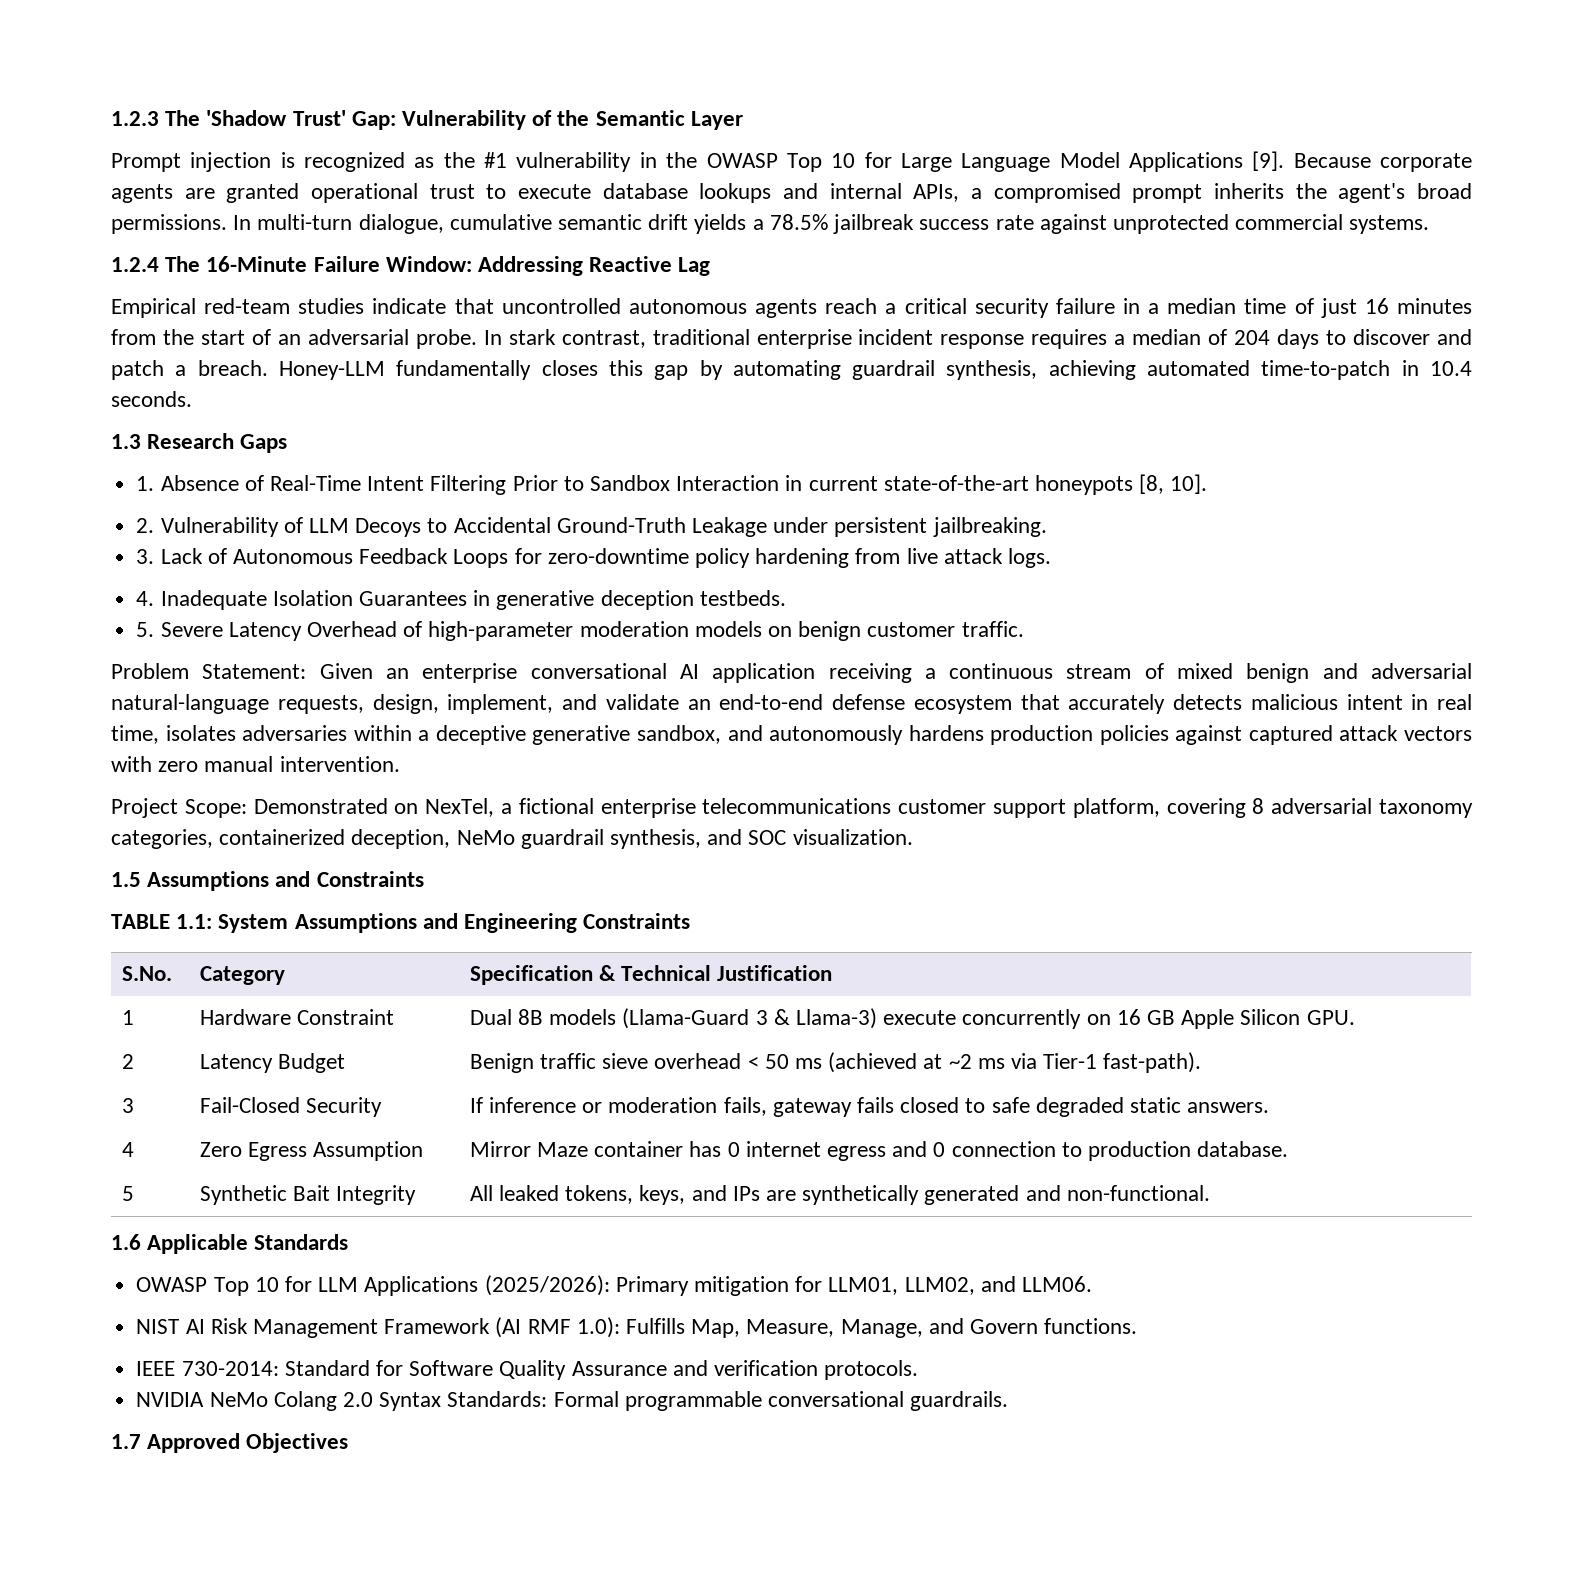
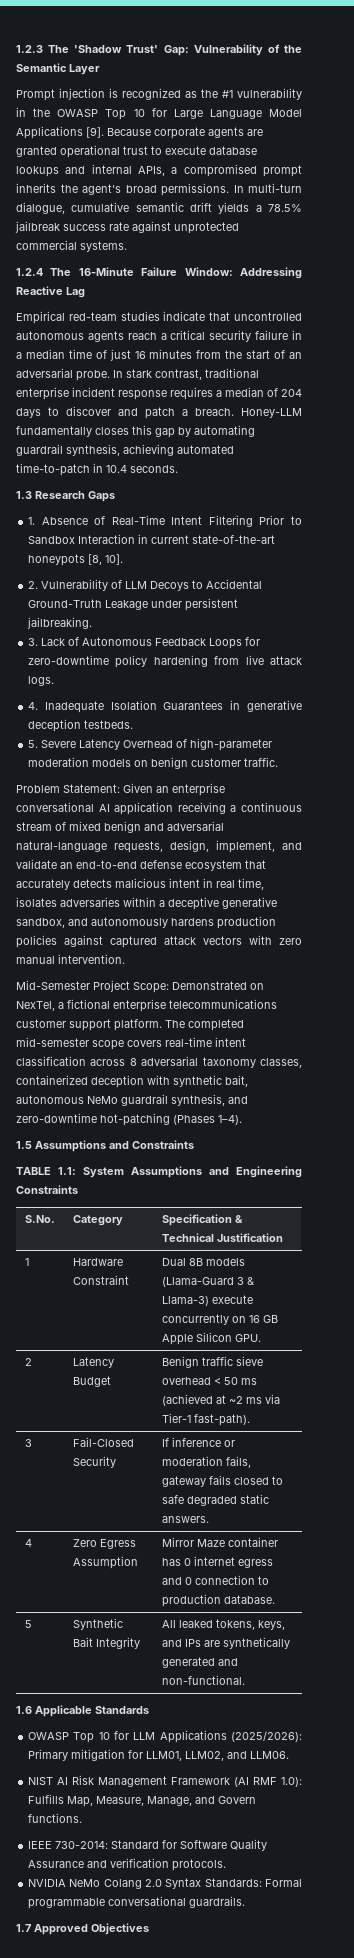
- Project Scope: Demonstrated on NexTel, a fictional enterprise telecommunications customer support platform, covering 8 adversarial taxonomy categories, containerized deception, NeMo guardrail synthesis, and SOC visualization.
+ Mid-Semester Project Scope: Demonstrated on NexTel, a fictional enterprise telecommunications customer support platform. The completed mid-semester scope covers real-time intent classification across 8 adversarial taxonomy classes, containerized deception with synthetic bait, autonomous NeMo guardrail synthesis, and zero-downtime hot-patching (Phases 1–4).

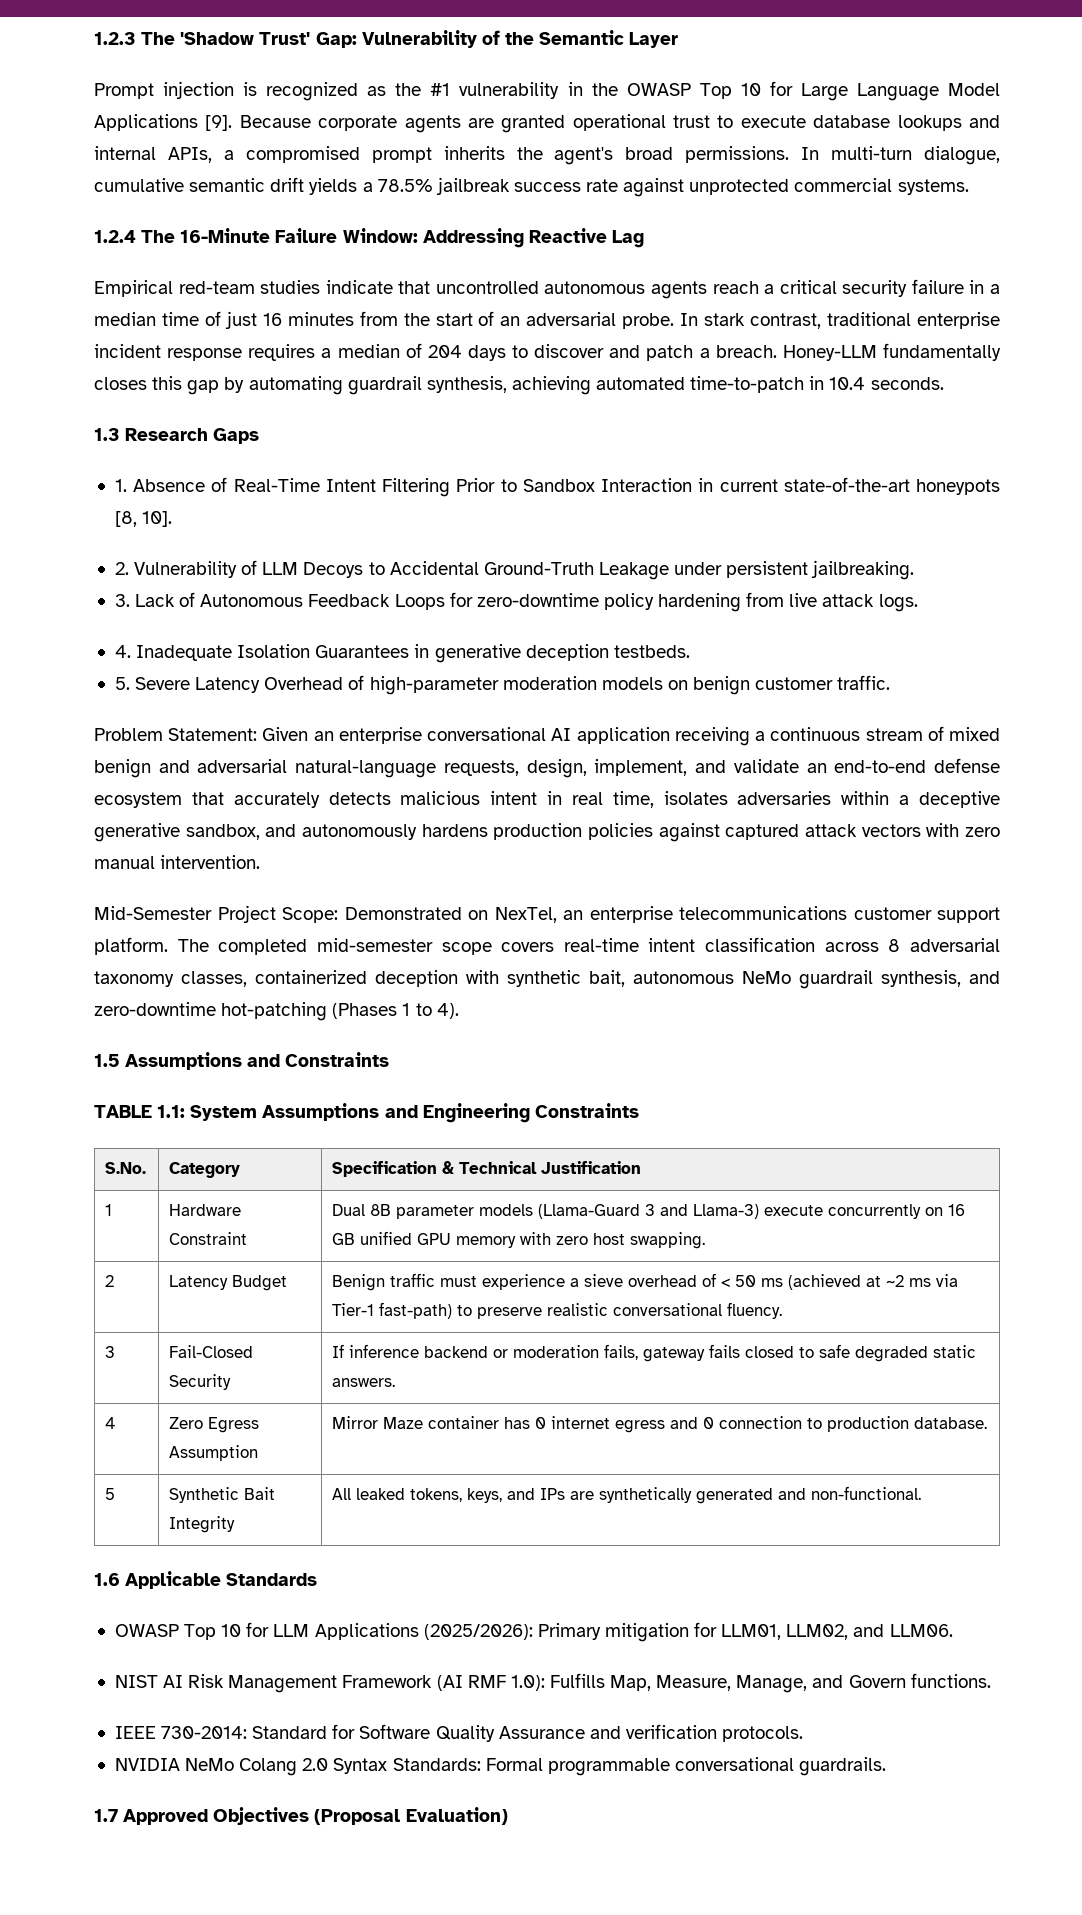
- Mid-Semester Project Scope: Demonstrated on NexTel, a fictional enterprise telecommunications customer support platform.
+ Mid-Semester Project Scope: Demonstrated on NexTel, an enterprise telecommunications customer support platform.
- The completed mid-semester scope covers real-time intent classification across 8 adversarial taxonomy classes, containerized deception with synthetic bait, autonomous NeMo guardrail synthesis, and zero-downtime hot-patching (Phases 1–4).
+ The completed mid-semester scope covers real-time intent classification across 8 adversarial taxonomy classes, containerized deception with synthetic bait, autonomous NeMo guardrail synthesis, and zero-downtime hot-patching (Phases 1 to 4).
- 1 | Hardware Constraint | Dual 8B models (Llama-Guard 3 & Llama-3) execute concurrently on 16 GB Apple Silicon GPU.
+ 1 | Hardware Constraint | Dual 8B parameter models (Llama-Guard 3 and Llama-3) execute concurrently on 16 GB unified GPU memory with zero host swapping.
- 2 | Latency Budget | Benign traffic sieve overhead < 50 ms (achieved at ~2 ms via Tier-1 fast-path).
+ 2 | Latency Budget | Benign traffic must experience a sieve overhead of < 50 ms (achieved at ~2 ms via Tier-1 fast-path) to preserve realistic conversational fluency.
- 3 | Fail-Closed Security | If inference or moderation fails, gateway fails closed to safe degraded static answers.
+ 3 | Fail-Closed Security | If inference backend or moderation fails, gateway fails closed to safe degraded static answers.
- 1.7 Approved Objectives
+ 1.7 Approved Objectives (Proposal Evaluation)

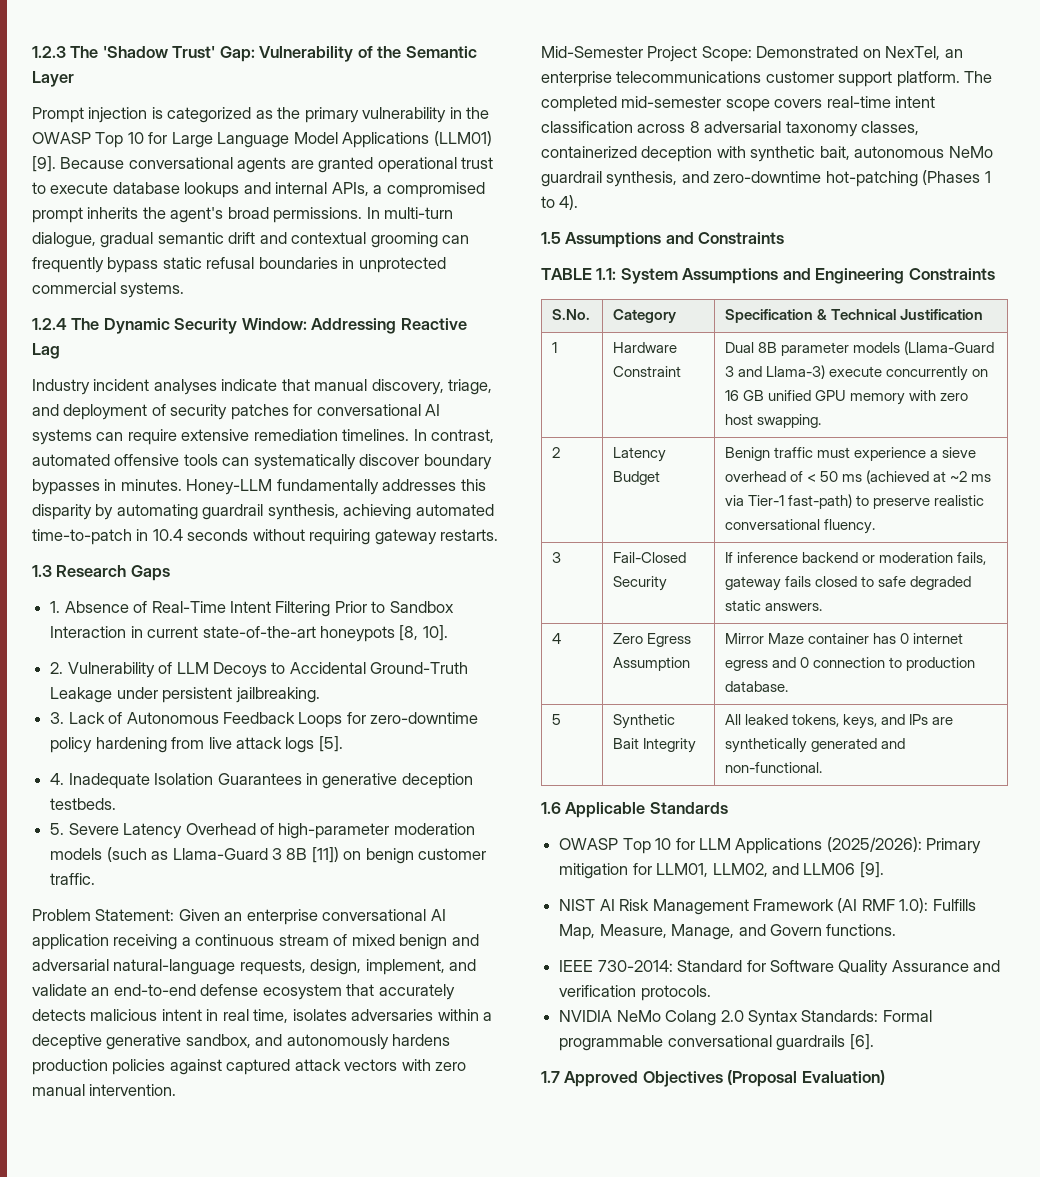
- Prompt injection is recognized as the #1 vulnerability in the OWASP Top 10 for Large Language Model Applications [9].
+ Prompt injection is categorized as the primary vulnerability in the OWASP Top 10 for Large Language Model Applications (LLM01) [9].
- Because corporate agents are granted operational trust to execute database lookups and internal APIs, a compromised prompt inherits the agent's broad permissions.
+ Because conversational agents are granted operational trust to execute database lookups and internal APIs, a compromised prompt inherits the agent's broad permissions.
- In multi-turn dialogue, cumulative semantic drift yields a 78.5% jailbreak success rate against unprotected commercial systems.
+ In multi-turn dialogue, gradual semantic drift and contextual grooming can frequently bypass static refusal boundaries in unprotected commercial systems.
- 1.2.4 The 16-Minute Failure Window: Addressing Reactive Lag
+ 1.2.4 The Dynamic Security Window: Addressing Reactive Lag
- Empirical red-team studies indicate that uncontrolled autonomous agents reach a critical security failure in a median time of just 16 minutes from the start of an adversarial probe. In stark contrast, traditional enterprise incident response requires a median of 204 days to discover and patch a breach. Honey-LLM fundamentally closes this gap by automating guardrail synthesis, achieving automated time-to-patch in 10.4 seconds.
+ Industry incident analyses indicate that manual discovery, triage, and deployment of security patches for conversational AI systems can require extensive remediation timelines. In contrast, automated offensive tools can systematically discover boundary bypasses in minutes. Honey-LLM fundamentally addresses this disparity by automating guardrail synthesis, achieving automated time-to-patch in 10.4 seconds without requiring gateway restarts.
- 3. Lack of Autonomous Feedback Loops for zero-downtime policy hardening from live attack logs.
+ 3. Lack of Autonomous Feedback Loops for zero-downtime policy hardening from live attack logs [5].
- 5. Severe Latency Overhead of high-parameter moderation models on benign customer traffic.
+ 5. Severe Latency Overhead of high-parameter moderation models (such as Llama-Guard 3 8B [11]) on benign customer traffic.
- OWASP Top 10 for LLM Applications (2025/2026): Primary mitigation for LLM01, LLM02, and LLM06.
+ OWASP Top 10 for LLM Applications (2025/2026): Primary mitigation for LLM01, LLM02, and LLM06 [9].
- NVIDIA NeMo Colang 2.0 Syntax Standards: Formal programmable conversational guardrails.
+ NVIDIA NeMo Colang 2.0 Syntax Standards: Formal programmable conversational guardrails [6].

